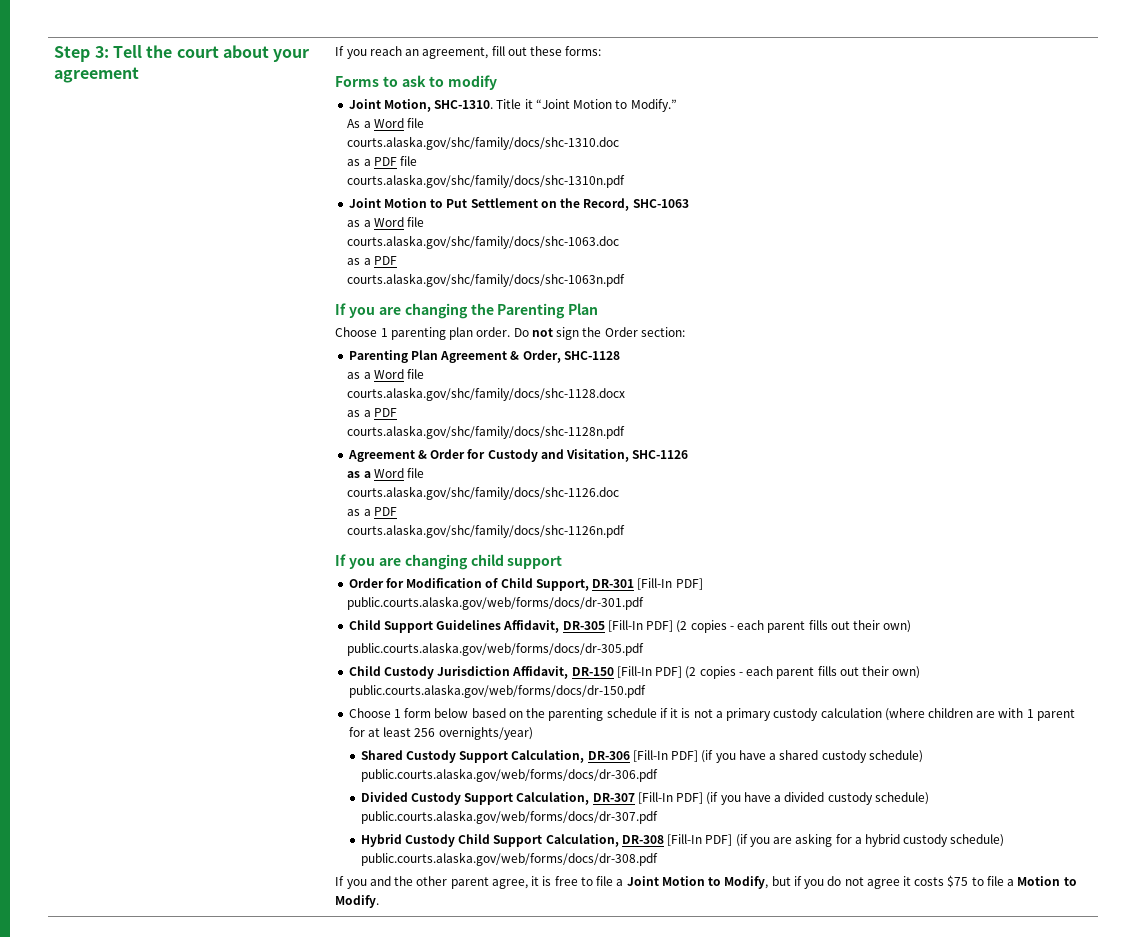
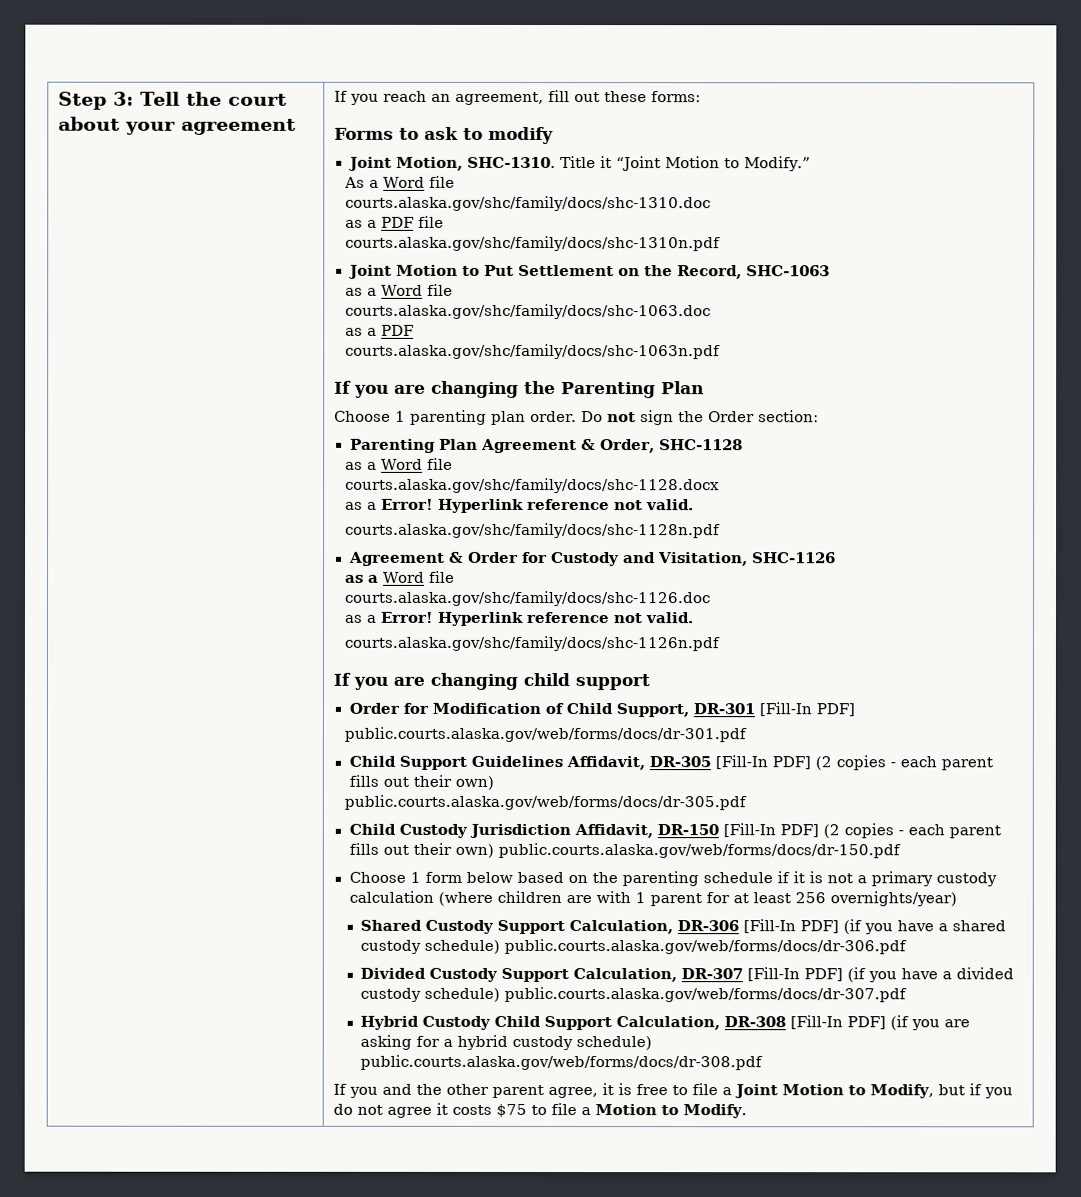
  courts.alaska.gov/shc/family/docs/shc-1128.docx
- as a PDF
+ as a Error! Hyperlink reference not valid.
  courts.alaska.gov/shc/family/docs/shc-1126.doc
- as a PDF
+ as a Error! Hyperlink reference not valid.

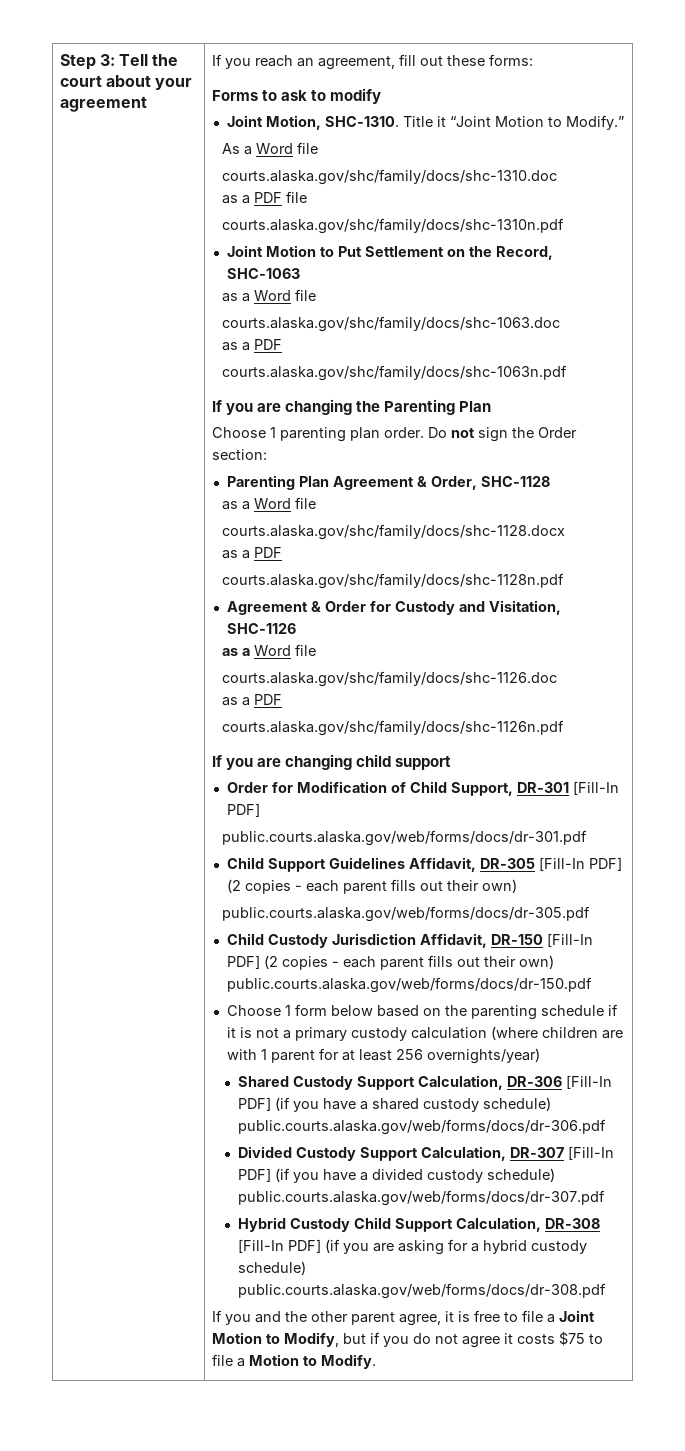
  courts.alaska.gov/shc/family/docs/shc-1128.docx
- as a Error! Hyperlink reference not valid.
+ as a PDF
  courts.alaska.gov/shc/family/docs/shc-1126.doc
- as a Error! Hyperlink reference not valid.
+ as a PDF

